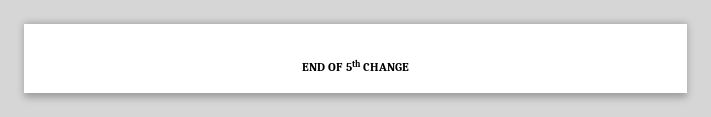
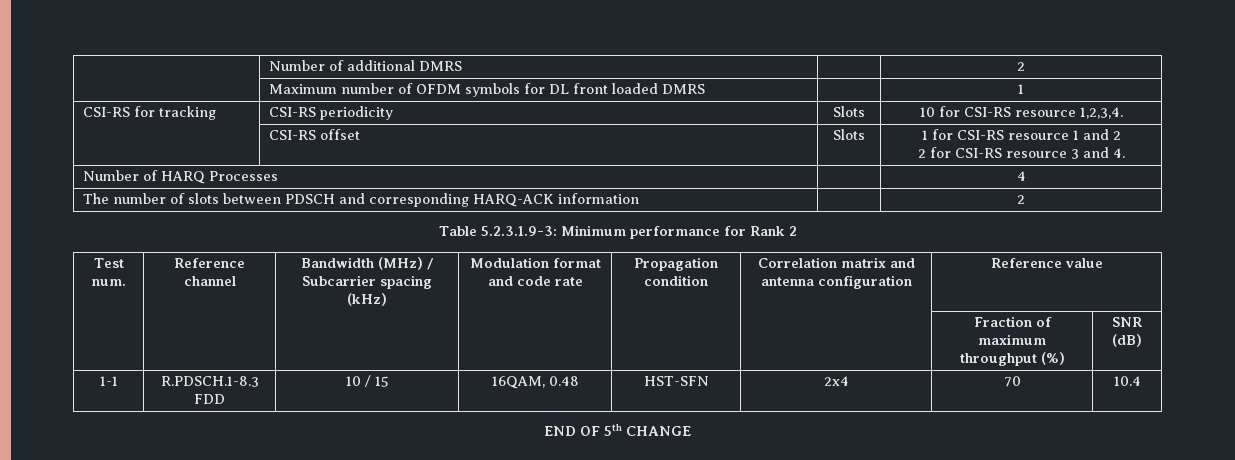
+ | Number of additional DMRS | | 2
+ | Maximum number of OFDM symbols for DL front loaded DMRS | | 1
+ CSI-RS for tracking | CSI-RS periodicity | Slots | 10 for CSI-RS resource 1,2,3,4.
+ | CSI-RS offset | Slots | 1 for CSI-RS resource 1 and 2
+ 2 for CSI-RS resource 3 and 4.
+ Number of HARQ Processes | | 4
+ The number of slots between PDSCH and corresponding HARQ-ACK information | | 2
+ Table 5.2.3.1.9-3: Minimum performance for Rank 2
+ Test num. | Reference channel | Bandwidth (MHz) / Subcarrier spacing (kHz) | Modulation format and code rate | Propagation condition | Correlation matrix and antenna configuration | Reference value
+ | | | | | | Fraction of maximum throughput (%) | SNR (dB)
+ 1-1 | R.PDSCH.1-8.3 FDD | 10 / 15 | 16QAM, 0.48 | HST-SFN | 2x4 | 70 | 10.4

